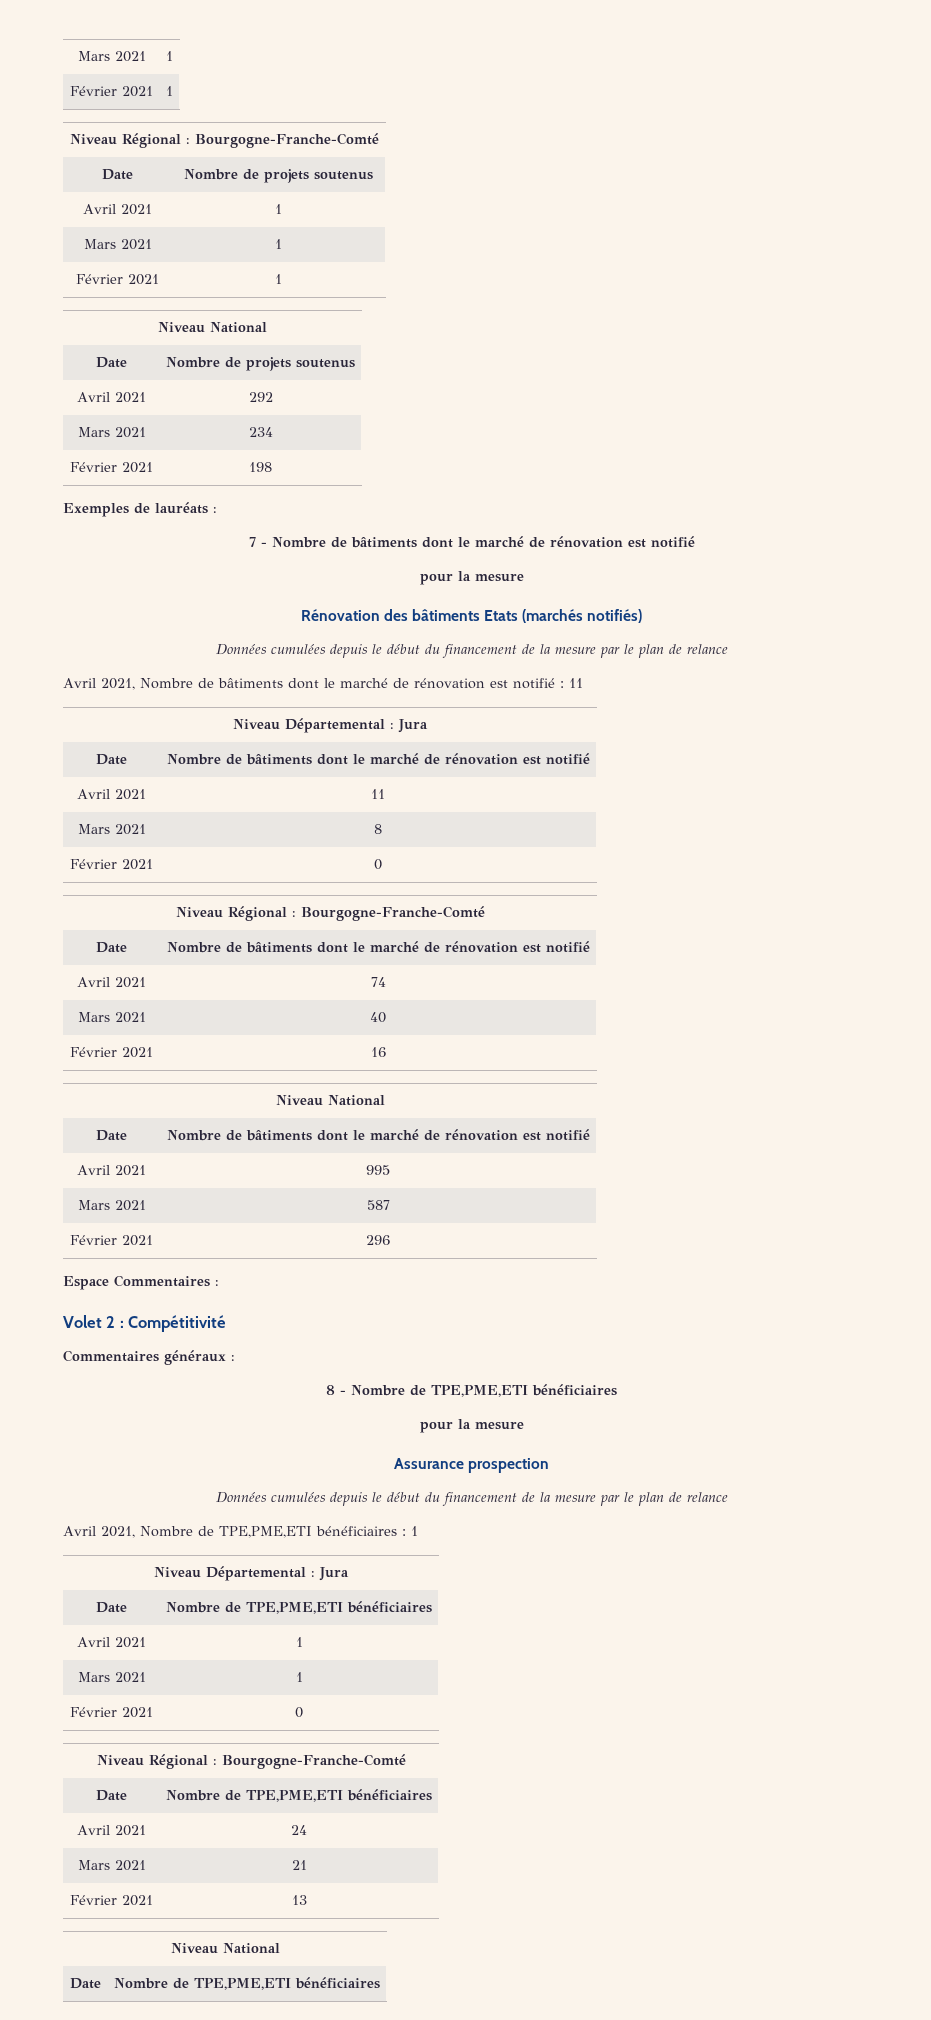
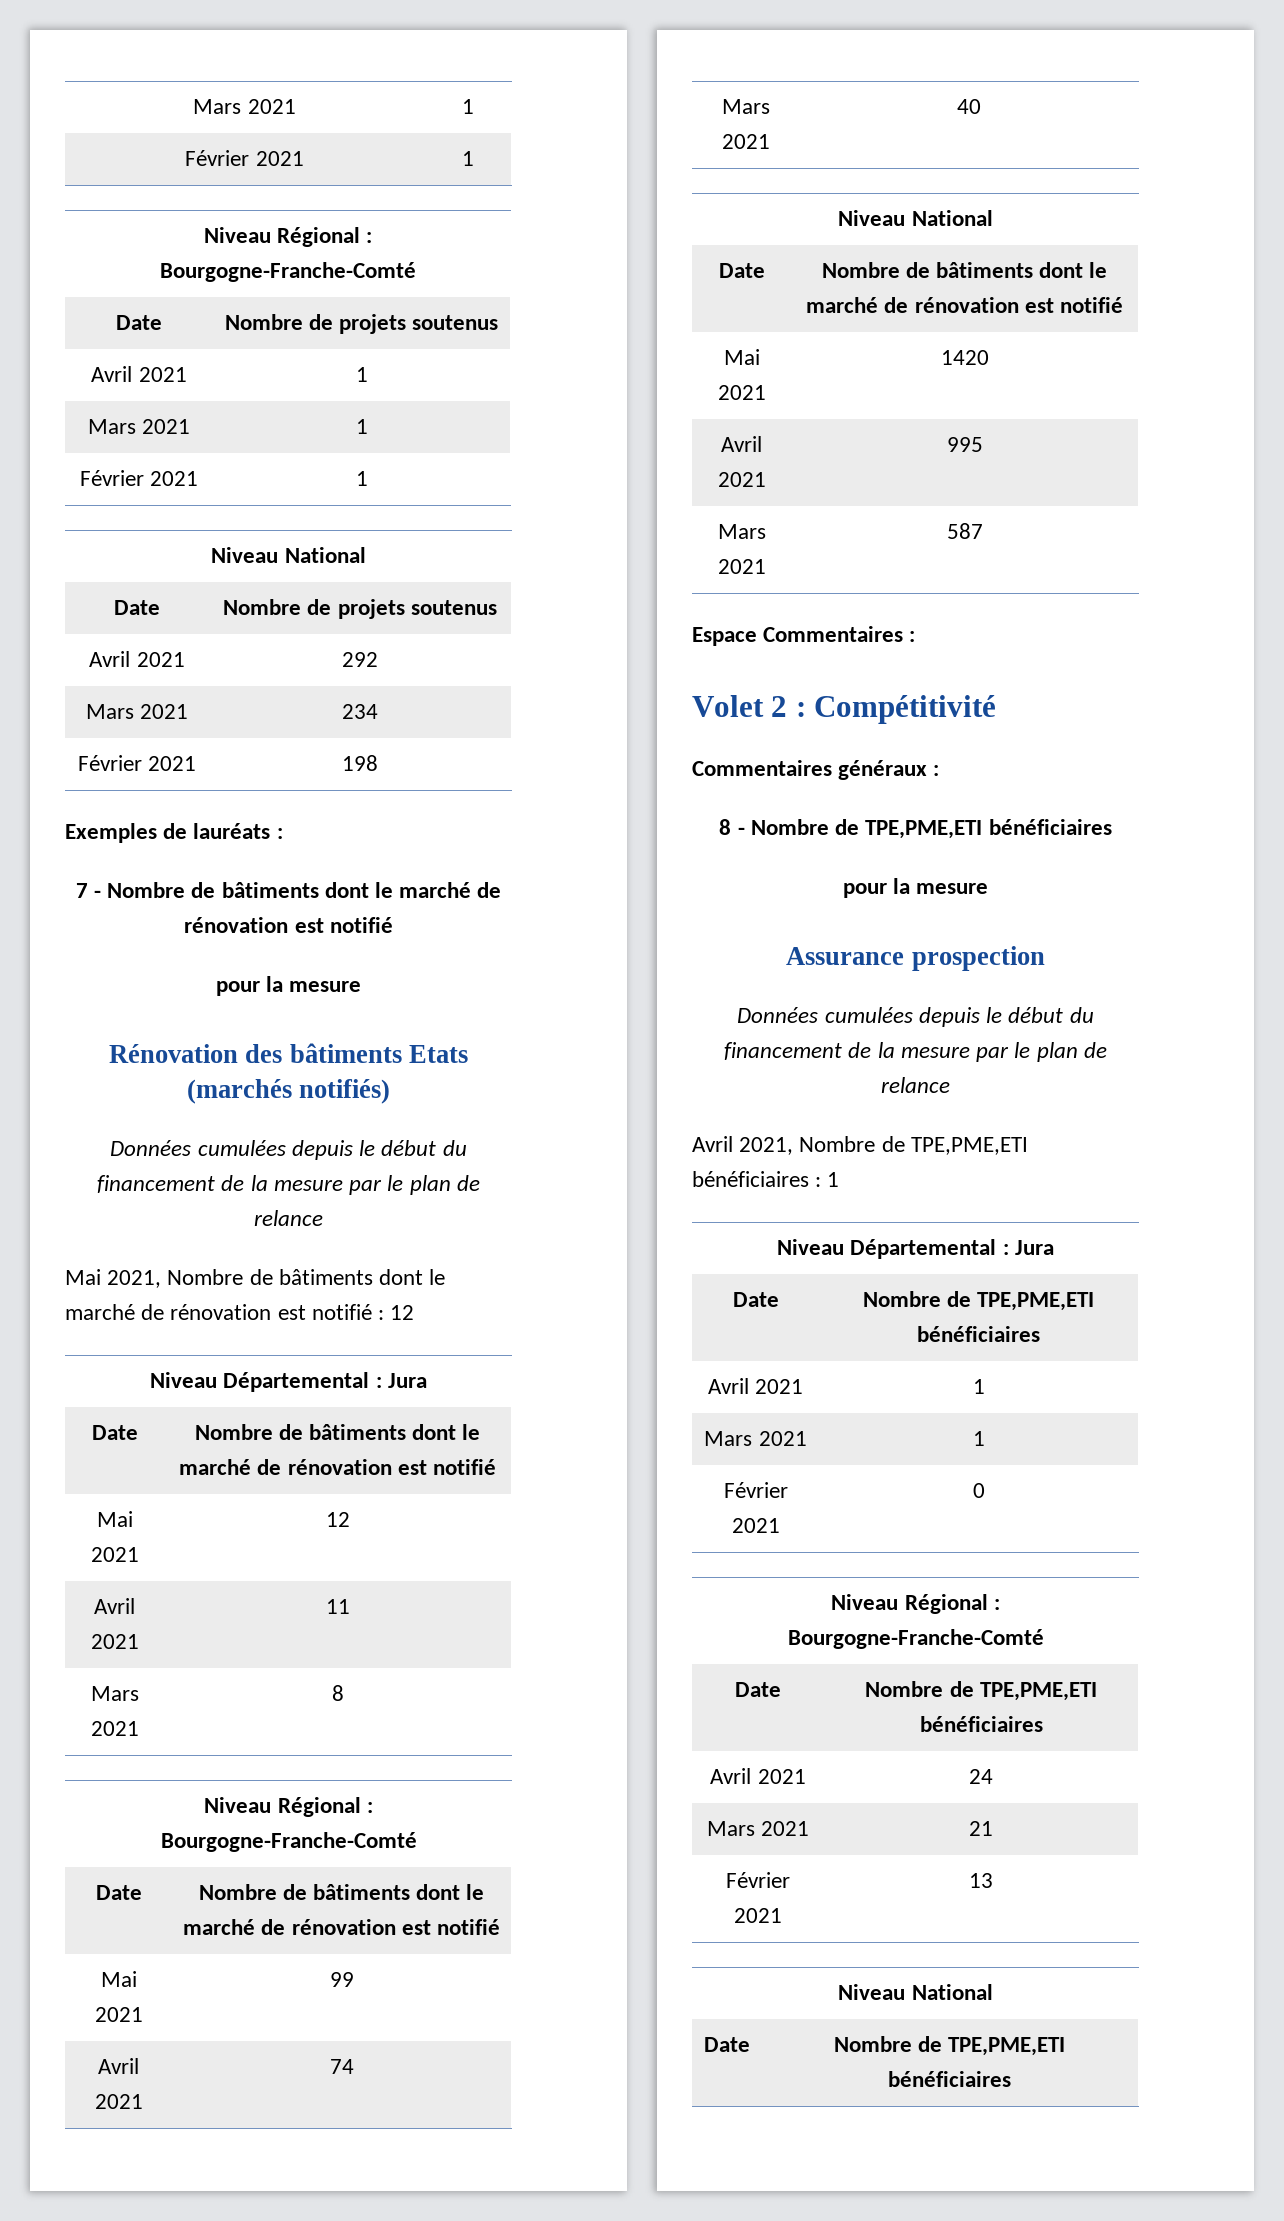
- Avril 2021, Nombre de bâtiments dont le marché de rénovation est notifié : 11
+ Mai 2021, Nombre de bâtiments dont le marché de rénovation est notifié : 12
+ Mai 2021 | 12
  Mars 2021 | 8
- Février 2021 | 0
+ Mai 2021 | 99
- Février 2021 | 16
+ Mai 2021 | 1420
- Février 2021 | 296

